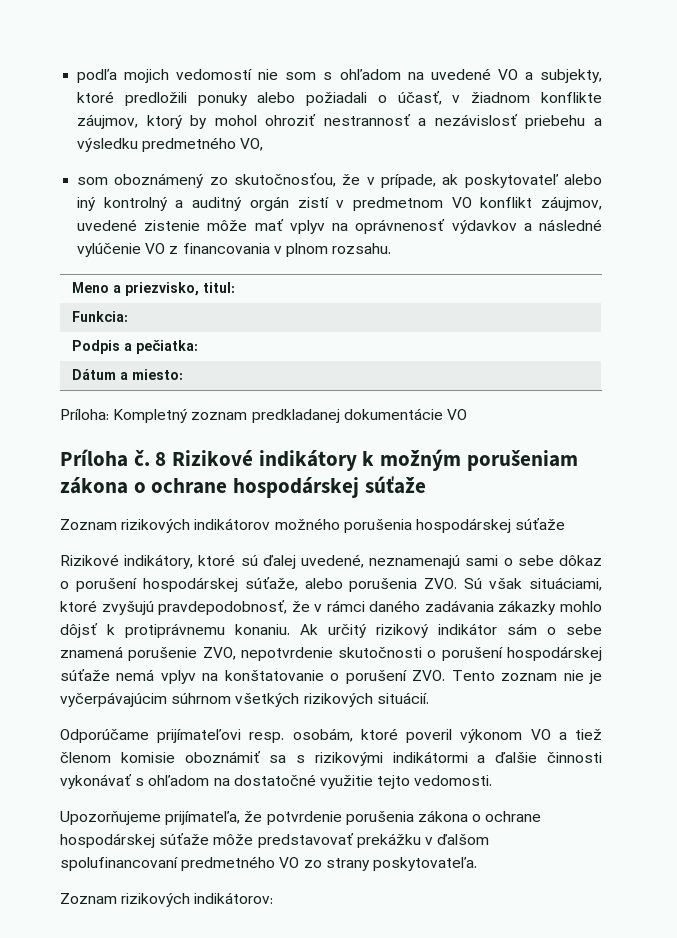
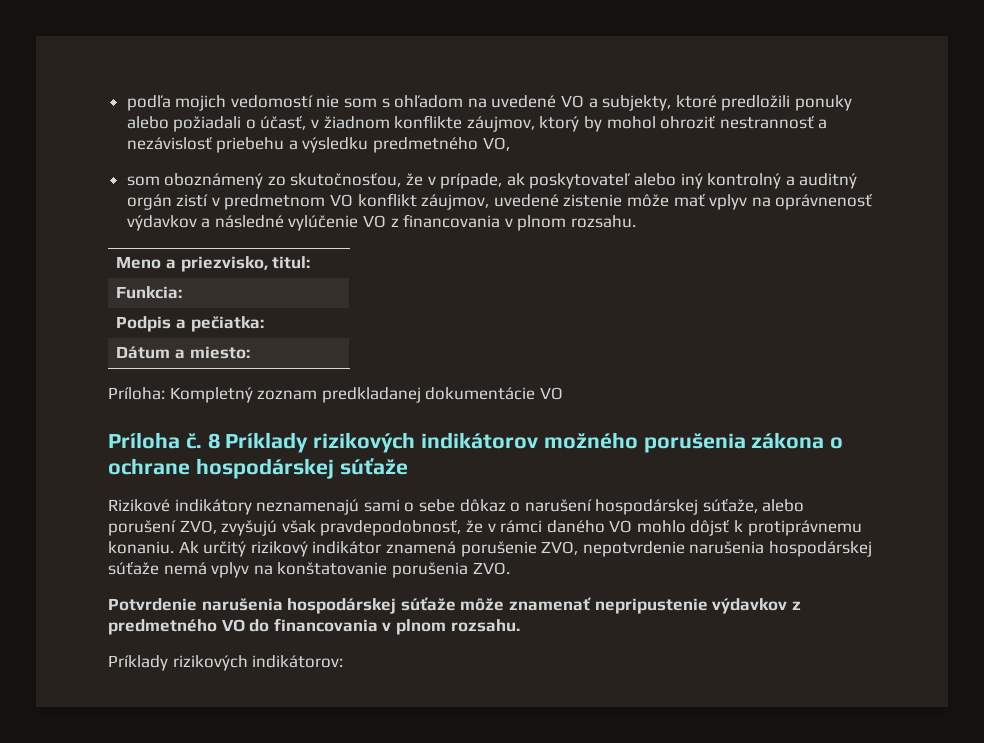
- 8 Rizikové indikátory k možným porušeniam zákona o ochrane hospodárskej súťaže
+ 8 Príklady rizikových indikátorov možného porušenia zákona o ochrane hospodárskej súťaže
- Zoznam rizikových indikátorov možného porušenia hospodárskej súťaže
- Rizikové indikátory, ktoré sú ďalej uvedené, neznamenajú sami o sebe dôkaz o porušení hospodárskej súťaže, alebo porušenia ZVO. Sú však situáciami, ktoré zvyšujú pravdepodobnosť, že v rámci daného zadávania zákazky mohlo dôjsť k protiprávnemu konaniu.
+ Rizikové indikátory neznamenajú sami o sebe dôkaz o narušení hospodárskej súťaže, alebo porušení ZVO, zvyšujú však pravdepodobnosť, že v rámci daného VO mohlo dôjsť k protiprávnemu konaniu.
- Ak určitý rizikový indikátor sám o sebe znamená porušenie ZVO, nepotvrdenie skutočnosti o porušení hospodárskej súťaže nemá vplyv na konštatovanie o porušení ZVO. Tento zoznam nie je vyčerpávajúcim súhrnom všetkých rizikových situácií.
- Odporúčame prijímateľovi resp. osobám, ktoré poveril výkonom VO a tiež členom komisie oboznámiť sa s rizikovými indikátormi a ďalšie činnosti vykonávať s ohľadom na dostatočné využitie tejto vedomosti.
- Upozorňujeme prijímateľa, že potvrdenie porušenia zákona o ochrane hospodárskej súťaže môže predstavovať prekážku v ďalšom spolufinancovaní predmetného VO zo strany poskytovateľa.
- Zoznam rizikových indikátorov:
+ Ak určitý rizikový indikátor znamená porušenie ZVO, nepotvrdenie narušenia hospodárskej súťaže nemá vplyv na konštatovanie porušenia ZVO.
+ Potvrdenie narušenia hospodárskej súťaže môže znamenať nepripustenie výdavkov z predmetného VO do financovania v plnom rozsahu.
+ Príklady rizikových indikátorov:

